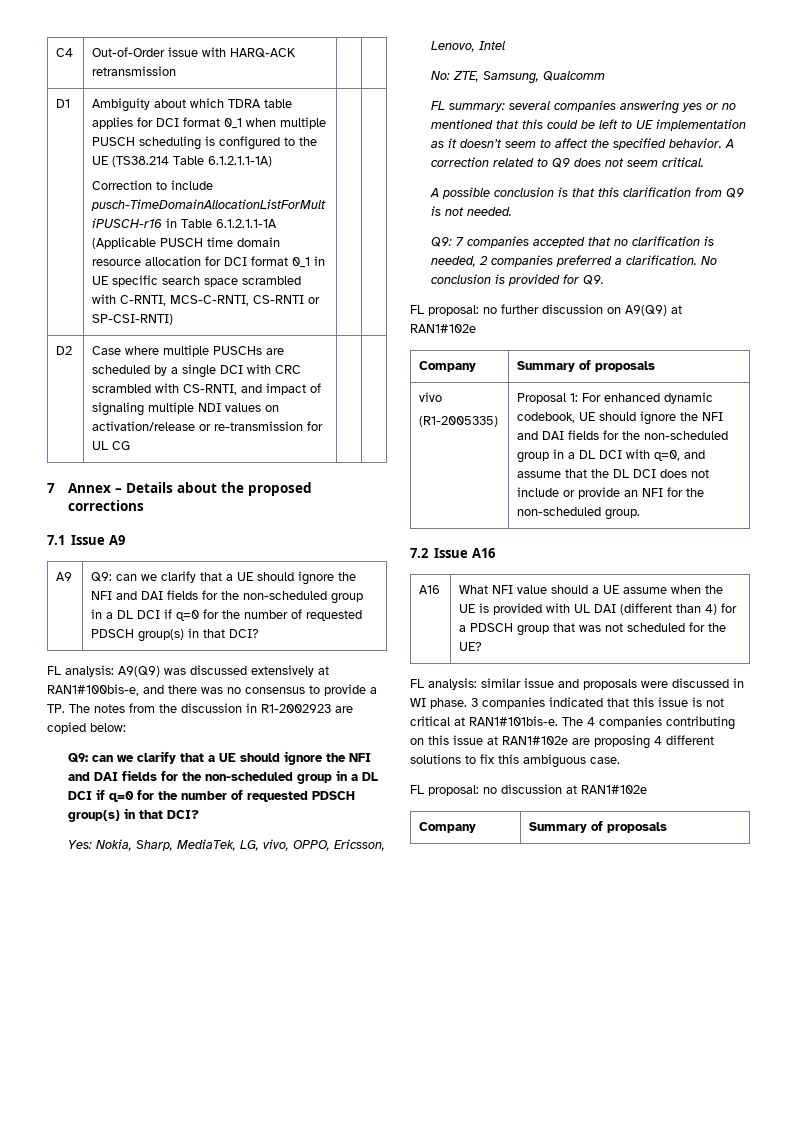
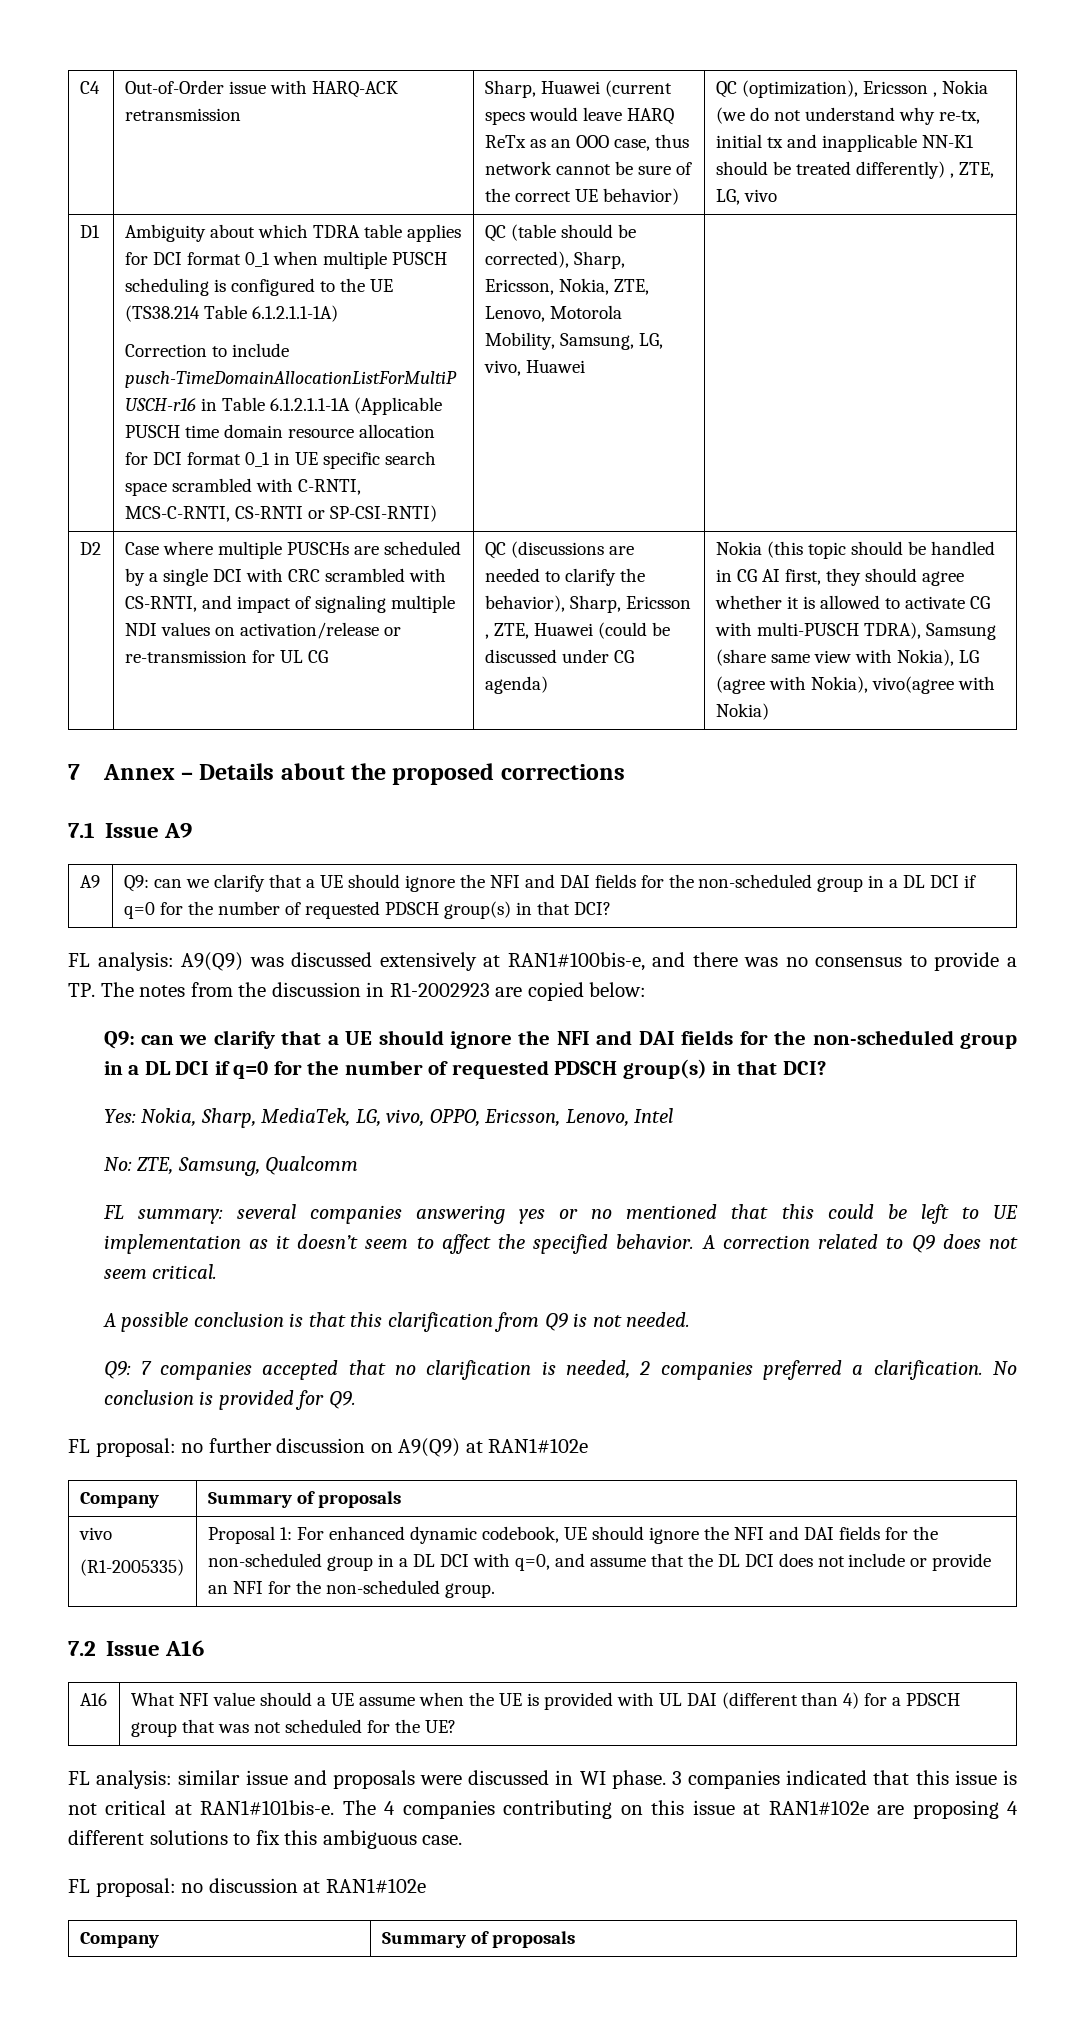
+ Sharp, Huawei (current specs would leave HARQ ReTx as an OOO case, thus network cannot be sure of the correct UE behavior) | QC (optimization), Ericsson , Nokia (we do not understand why re-tx, initial tx and inapplicable NN-K1 should be treated differently) , ZTE, LG, vivo
+ QC (table should be corrected), Sharp, Ericsson, Nokia, ZTE, Lenovo, Motorola Mobility, Samsung, LG, vivo, Huawei
+ QC (discussions are needed to clarify the behavior), Sharp, Ericsson , ZTE, Huawei (could be discussed under CG agenda) | Nokia (this topic should be handled in CG AI first, they should agree whether it is allowed to activate CG with multi-PUSCH TDRA), Samsung (share same view with Nokia), LG (agree with Nokia), vivo(agree with Nokia)

